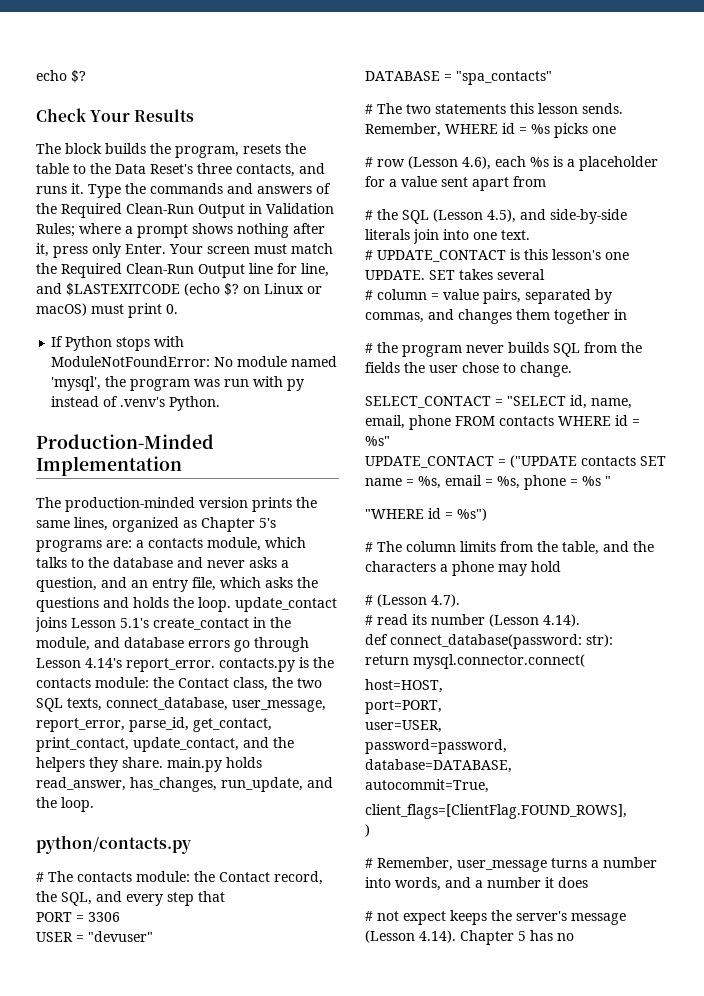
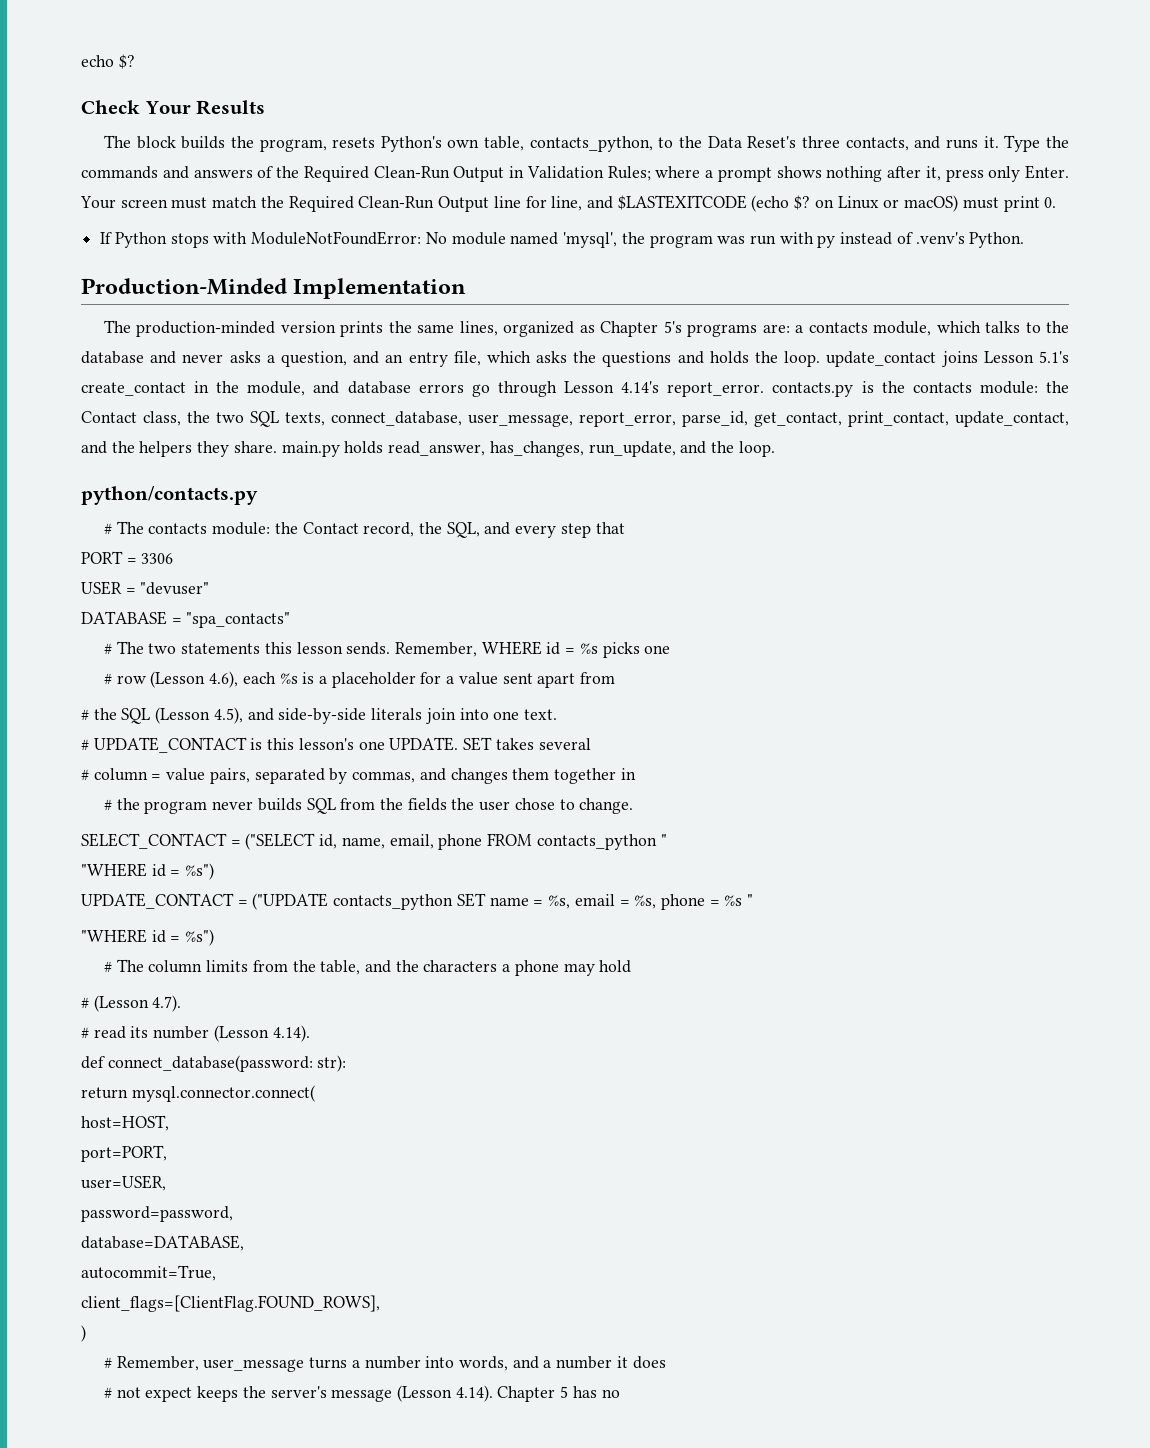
- The block builds the program, resets the table to the Data Reset's three contacts, and runs it.
+ The block builds the program, resets Python's own table, contacts_python, to the Data Reset's three contacts, and runs it.
- SELECT_CONTACT = "SELECT id, name, email, phone FROM contacts WHERE id = %s"
+ SELECT_CONTACT = ("SELECT id, name, email, phone FROM contacts_python "
+ "WHERE id = %s")
- UPDATE_CONTACT = ("UPDATE contacts SET name = %s, email = %s, phone = %s "
+ UPDATE_CONTACT = ("UPDATE contacts_python SET name = %s, email = %s, phone = %s "

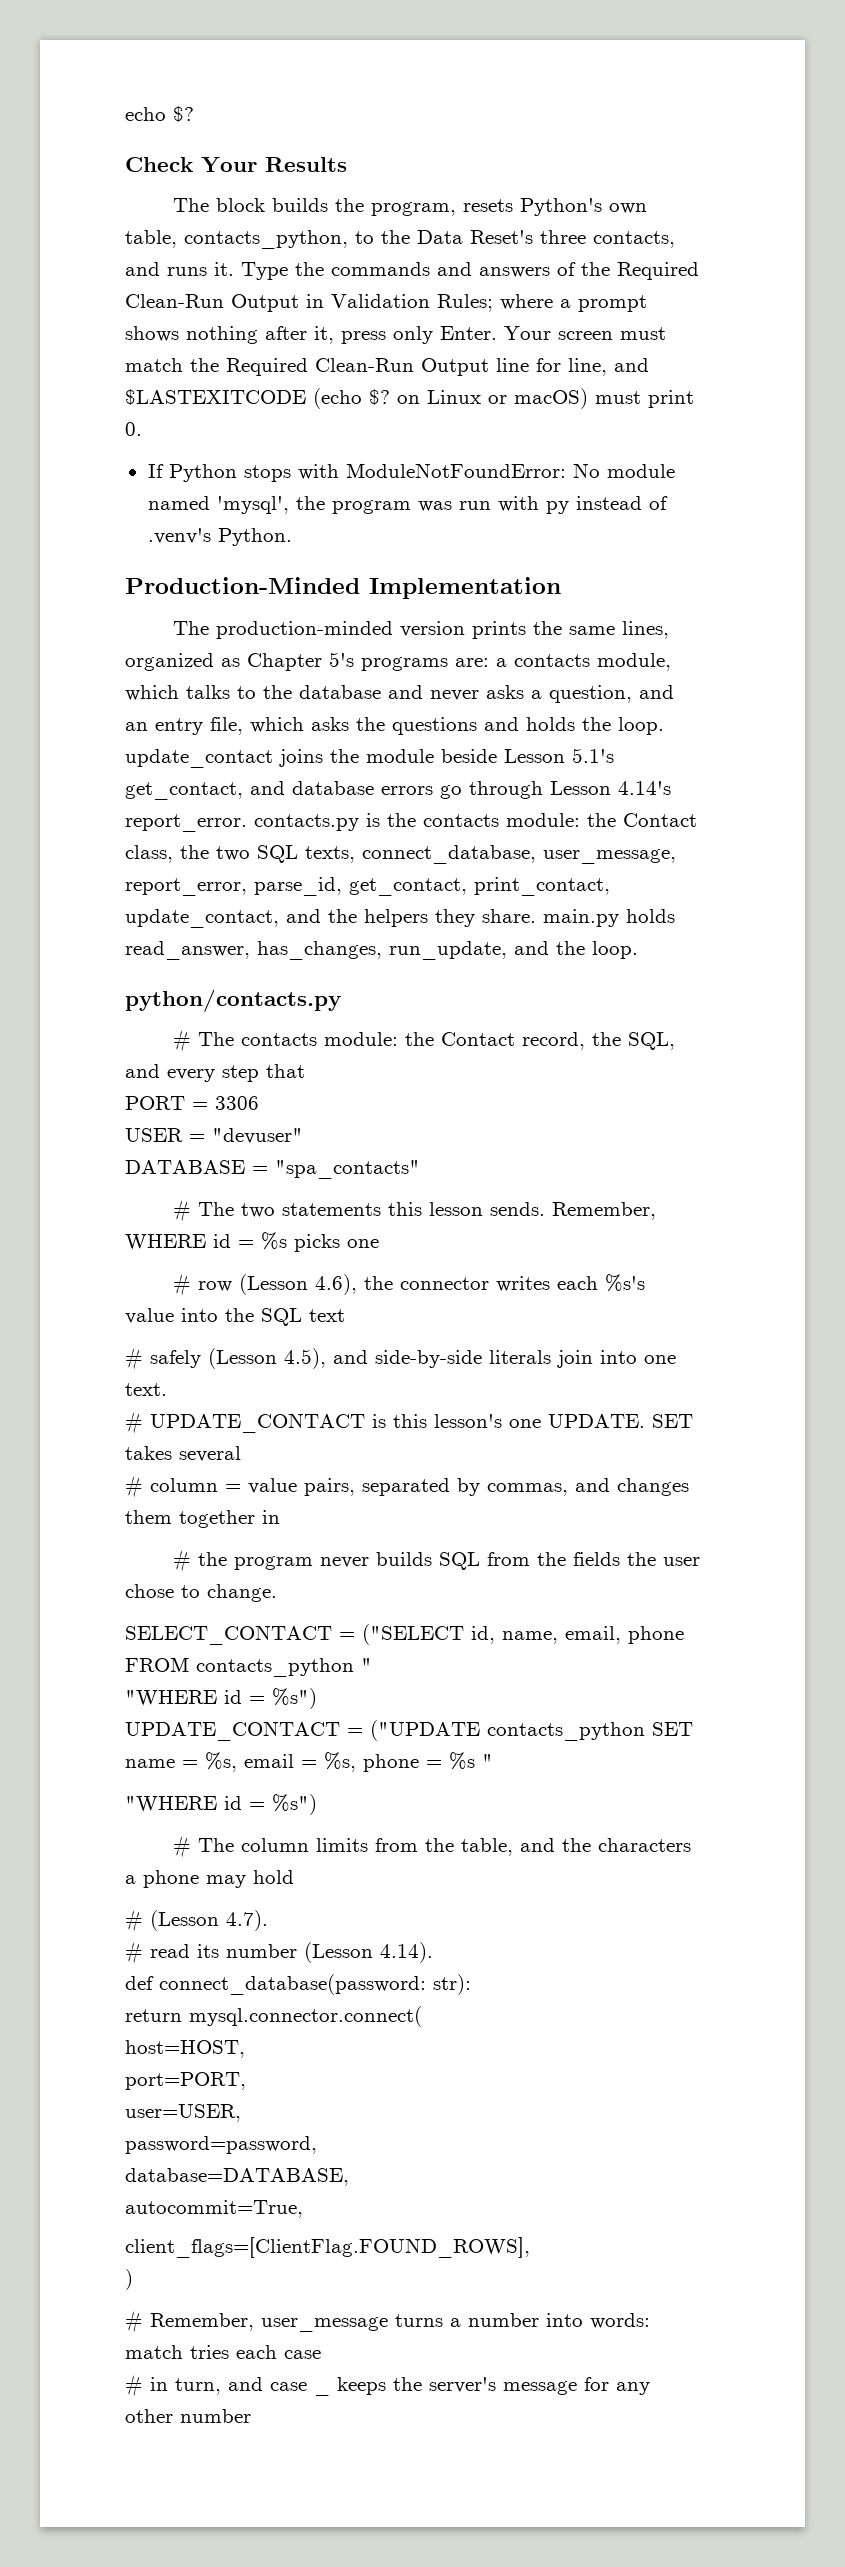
- a contacts module, which talks to the database and never asks a question, and an entry file, which asks the questions and holds the loop. update_contact joins Lesson 5.1's create_contact in the module, and database errors go through Lesson 4.14's report_error. contacts.py is the contacts module:
+ a contacts module, which talks to the database and never asks a question, and an entry file, which asks the questions and holds the loop. update_contact joins the module beside Lesson 5.1's get_contact, and database errors go through Lesson 4.14's report_error. contacts.py is the contacts module:
- # row (Lesson 4.6), each %s is a placeholder for a value sent apart from
- # the SQL (Lesson 4.5), and side-by-side literals join into one text.
+ # row (Lesson 4.6), the connector writes each %s's value into the SQL text
+ # safely (Lesson 4.5), and side-by-side literals join into one text.
- # Remember, user_message turns a number into words, and a number it does
- # not expect keeps the server's message (Lesson 4.14). Chapter 5 has no
+ # Remember, user_message turns a number into words: match tries each case
+ # in turn, and case _ keeps the server's message for any other number

